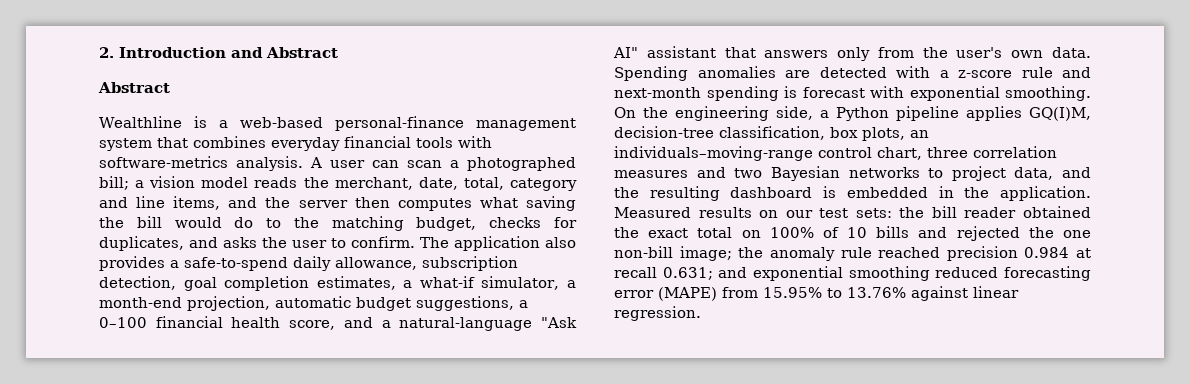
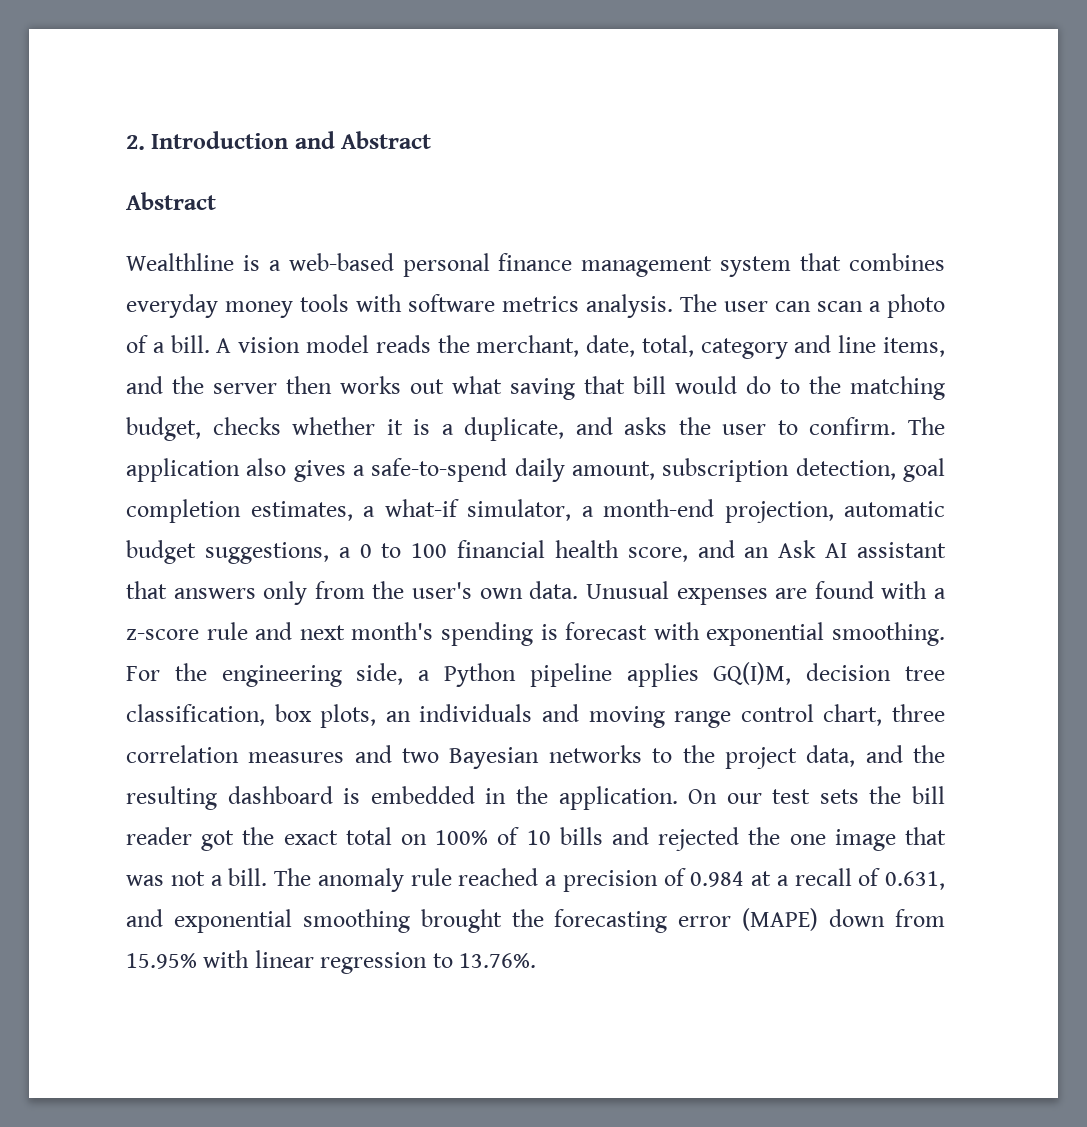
- Wealthline is a web-based personal-finance management system that combines everyday financial tools with software-metrics analysis. A user can scan a photographed bill; a vision model reads the merchant, date, total, category and line items, and the server then computes what saving the bill would do to the matching budget, checks for duplicates, and asks the user to confirm.
+ Wealthline is a web-based personal finance management system that combines everyday money tools with software metrics analysis. The user can scan a photo of a bill. A vision model reads the merchant, date, total, category and line items, and the server then works out what saving that bill would do to the matching budget, checks whether it is a duplicate, and asks the user to confirm.
- The application also provides a safe-to-spend daily allowance, subscription detection, goal completion estimates, a what-if simulator, a month-end projection, automatic budget suggestions, a 0–100 financial health score, and a natural-language "Ask AI" assistant that answers only from the user's own data.
+ The application also gives a safe-to-spend daily amount, subscription detection, goal completion estimates, a what-if simulator, a month-end projection, automatic budget suggestions, a 0 to 100 financial health score, and an Ask AI assistant that answers only from the user's own data.
- Spending anomalies are detected with a z-score rule and next-month spending is forecast with exponential smoothing.
+ Unusual expenses are found with a z-score rule and next month's spending is forecast with exponential smoothing.
- On the engineering side, a Python pipeline applies GQ(I)M, decision-tree classification, box plots, an individuals–moving-range control chart, three correlation measures and two Bayesian networks to project data, and the resulting dashboard is embedded in the application.
+ For the engineering side, a Python pipeline applies GQ(I)M, decision tree classification, box plots, an individuals and moving range control chart, three correlation measures and two Bayesian networks to the project data, and the resulting dashboard is embedded in the application.
- Measured results on our test sets: the bill reader obtained the exact total on 100% of 10 bills and rejected the one non-bill image; the anomaly rule reached precision 0.984 at recall 0.631; and exponential smoothing reduced forecasting error (MAPE) from 15.95% to 13.76% against linear regression.
+ On our test sets the bill reader got the exact total on 100% of 10 bills and rejected the one image that was not a bill. The anomaly rule reached a precision of 0.984 at a recall of 0.631, and exponential smoothing brought the forecasting error (MAPE) down from 15.95% with linear regression to 13.76%.

